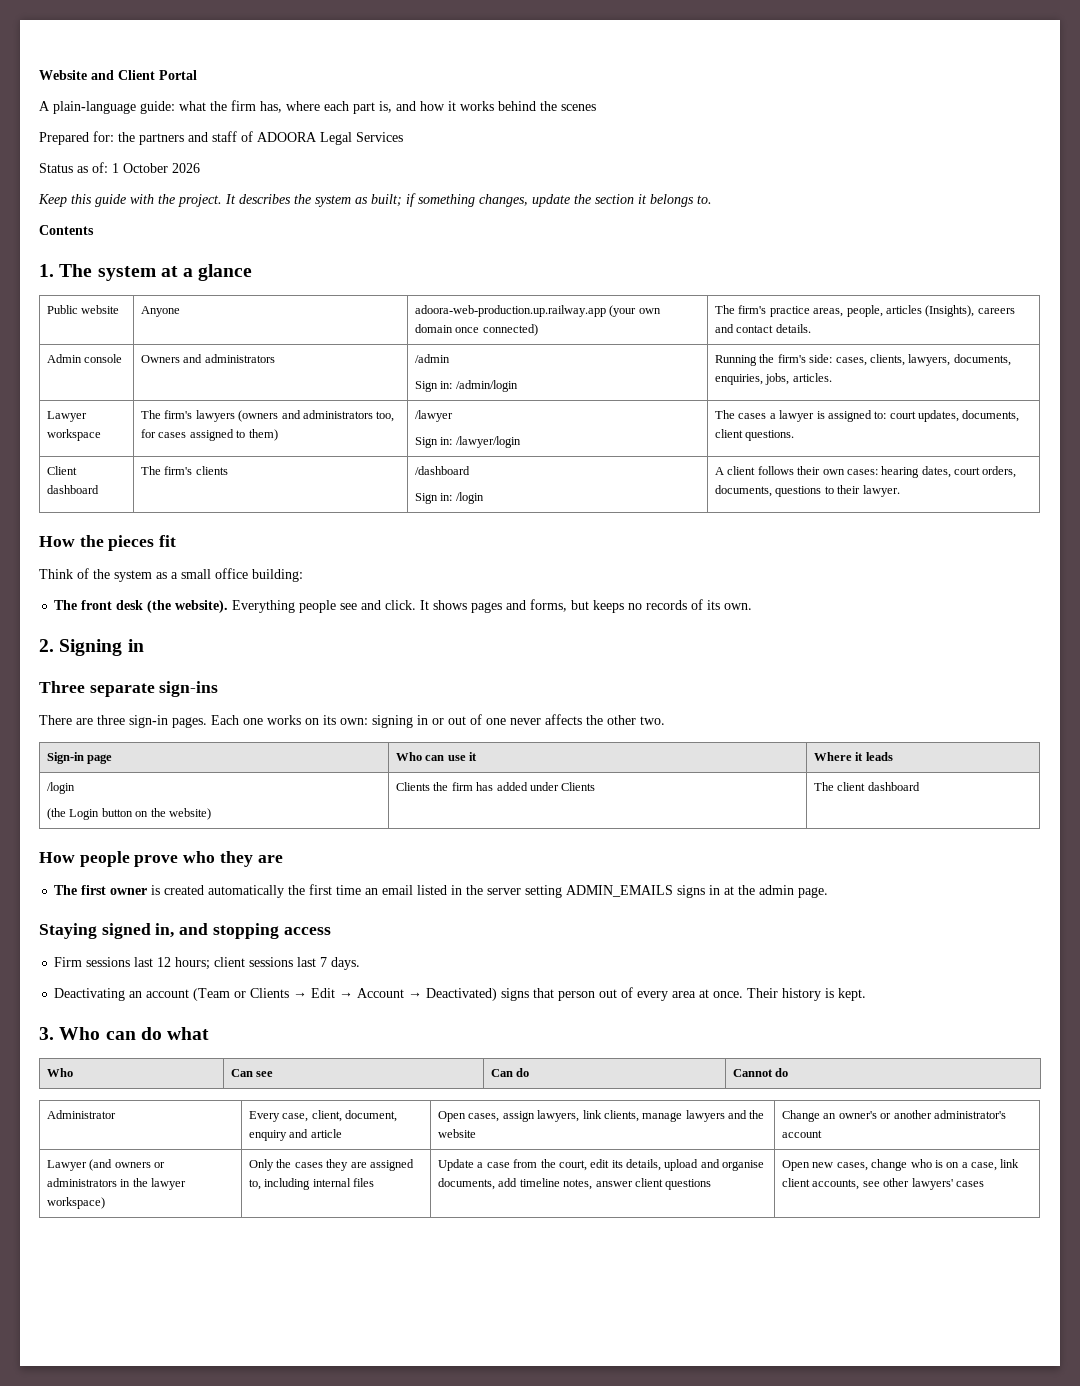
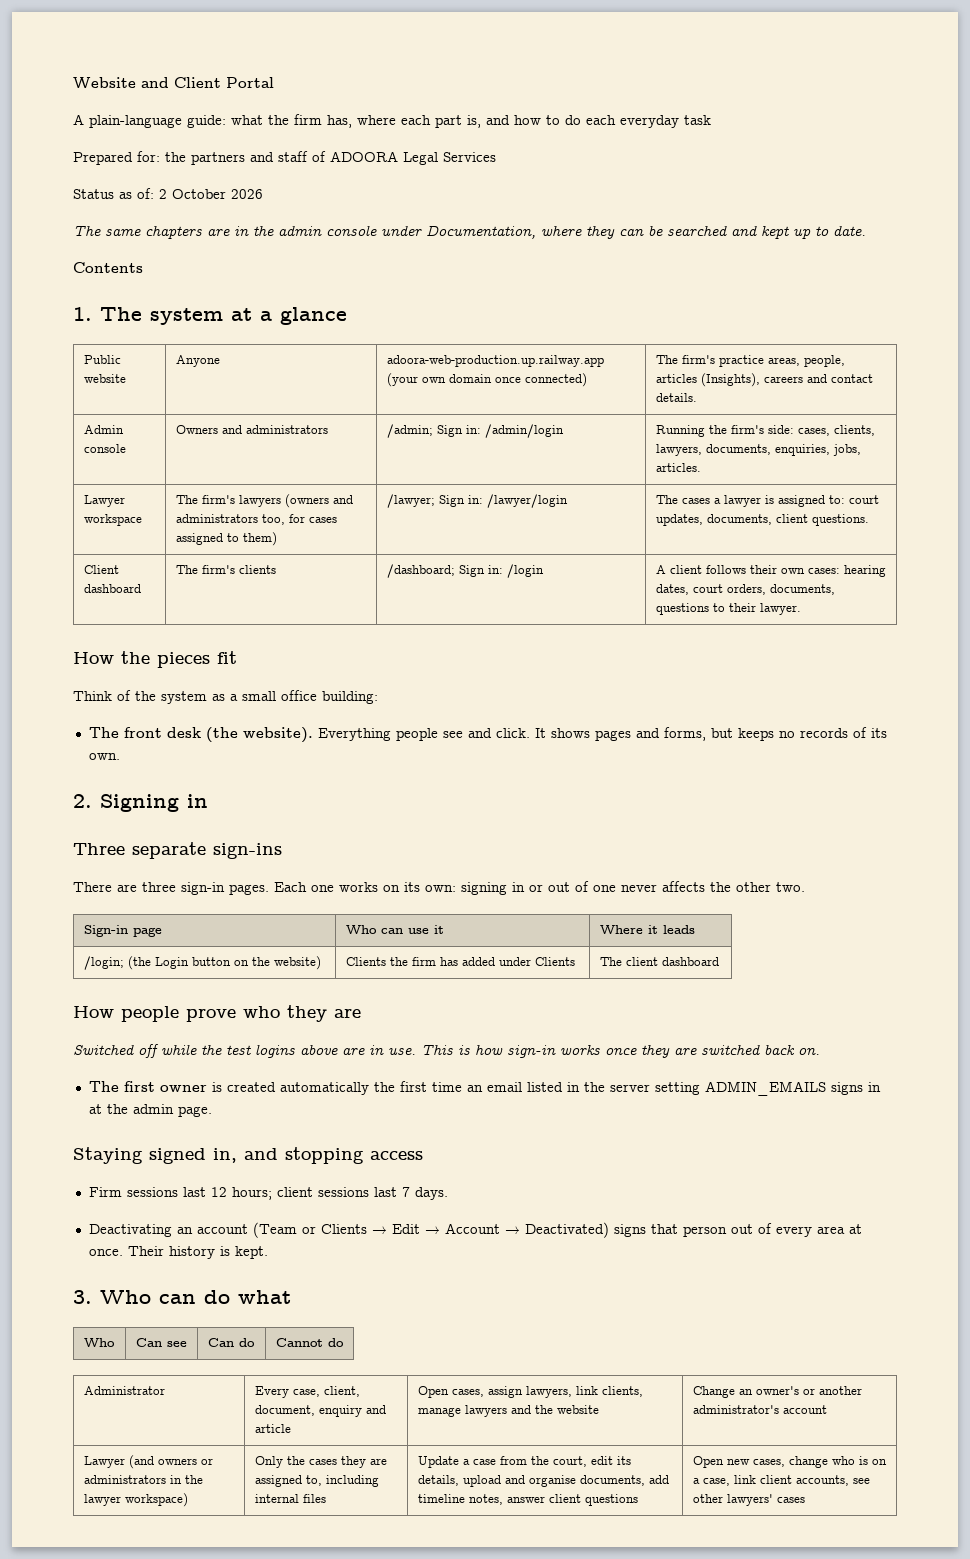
- A plain-language guide: what the firm has, where each part is, and how it works behind the scenes
+ A plain-language guide: what the firm has, where each part is, and how to do each everyday task
- Status as of: 1 October 2026
+ Status as of: 2 October 2026
- Keep this guide with the project. It describes the system as built; if something changes, update the section it belongs to.
+ The same chapters are in the admin console under Documentation, where they can be searched and kept up to date.
- Admin console | Owners and administrators | /admin
- Sign in: /admin/login | Running the firm's side: cases, clients, lawyers, documents, enquiries, jobs, articles.
+ Admin console | Owners and administrators | /admin; Sign in: /admin/login | Running the firm's side: cases, clients, lawyers, documents, enquiries, jobs, articles.
- Lawyer workspace | The firm's lawyers (owners and administrators too, for cases assigned to them) | /lawyer
- Sign in: /lawyer/login | The cases a lawyer is assigned to: court updates, documents, client questions.
+ Lawyer workspace | The firm's lawyers (owners and administrators too, for cases assigned to them) | /lawyer; Sign in: /lawyer/login | The cases a lawyer is assigned to: court updates, documents, client questions.
- Client dashboard | The firm's clients | /dashboard
- Sign in: /login | A client follows their own cases: hearing dates, court orders, documents, questions to their lawyer.
+ Client dashboard | The firm's clients | /dashboard; Sign in: /login | A client follows their own cases: hearing dates, court orders, documents, questions to their lawyer.
  Sign-in page | Who can use it | Where it leads
- /login
- (the Login button on the website) | Clients the firm has added under Clients | The client dashboard
+ /login; (the Login button on the website) | Clients the firm has added under Clients | The client dashboard
+ Switched off while the test logins above are in use. This is how sign-in works once they are switched back on.

